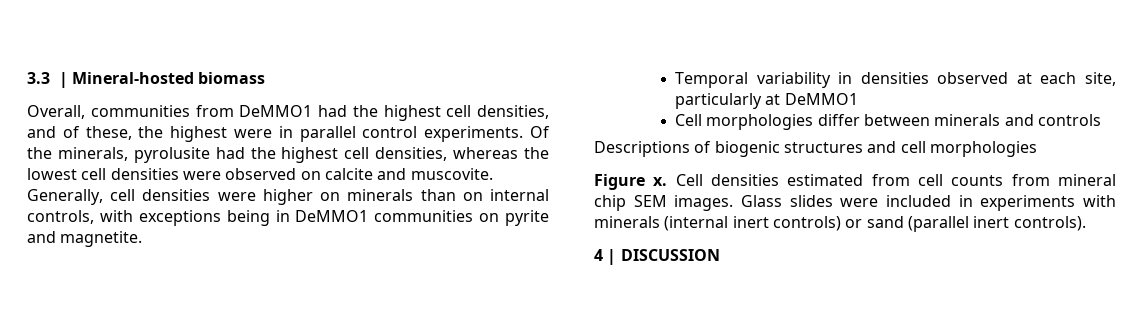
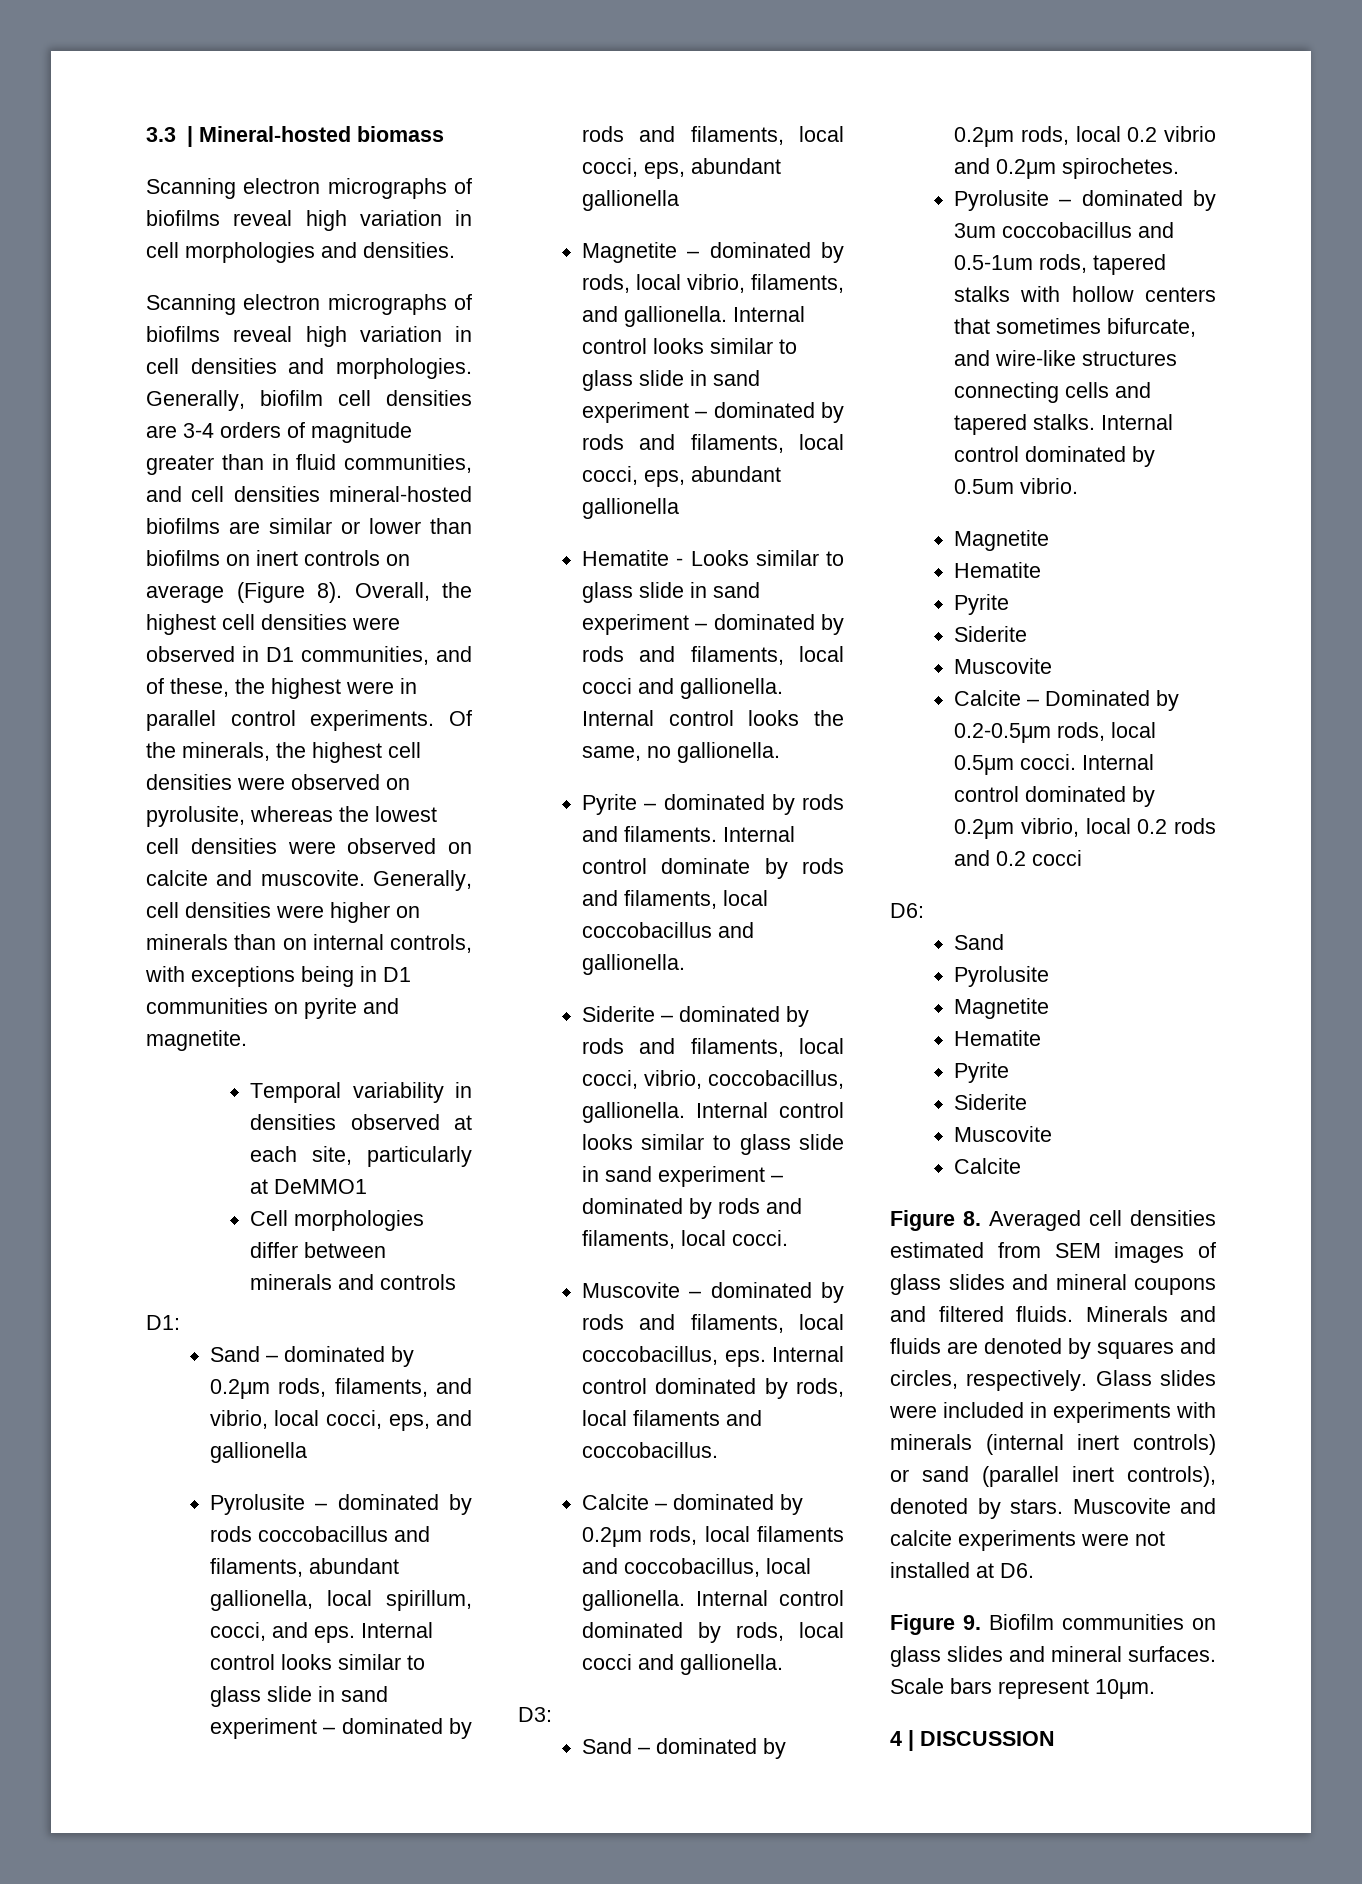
- Overall, communities from DeMMO1 had the highest cell densities, and of these, the highest were in parallel control experiments.
+ Scanning electron micrographs of biofilms reveal high variation in cell morphologies and densities.
+ Scanning electron micrographs of biofilms reveal high variation in cell densities and morphologies. Generally, biofilm cell densities are 3-4 orders of magnitude greater than in fluid communities, and cell densities mineral-hosted biofilms are similar or lower than biofilms on inert controls on average (Figure 8). Overall, the highest cell densities were observed in D1 communities, and of these, the highest were in parallel control experiments.
- Of the minerals, pyrolusite had the highest cell densities, whereas the lowest cell densities were observed on calcite and muscovite.
+ Of the minerals, the highest cell densities were observed on pyrolusite, whereas the lowest cell densities were observed on calcite and muscovite.
- Generally, cell densities were higher on minerals than on internal controls, with exceptions being in DeMMO1 communities on pyrite and magnetite.
+ Generally, cell densities were higher on minerals than on internal controls, with exceptions being in D1 communities on pyrite and magnetite.
- Descriptions of biogenic structures and cell morphologies
- Figure x. Cell densities estimated from cell counts from mineral chip SEM images.
+ D1:
+ Sand – dominated by 0.2μm rods, filaments, and vibrio, local cocci, eps, and gallionella
+ Pyrolusite – dominated by rods coccobacillus and filaments, abundant gallionella, local spirillum, cocci, and eps. Internal control looks similar to glass slide in sand experiment – dominated by rods and filaments, local cocci, eps, abundant gallionella
+ Magnetite – dominated by rods, local vibrio, filaments, and gallionella. Internal control looks similar to glass slide in sand experiment – dominated by rods and filaments, local cocci, eps, abundant gallionella
+ Hematite - Looks similar to glass slide in sand experiment – dominated by rods and filaments, local cocci and gallionella. Internal control looks the same, no gallionella.
+ Pyrite – dominated by rods and filaments. Internal control dominate by rods and filaments, local coccobacillus and gallionella.
+ Siderite – dominated by rods and filaments, local cocci, vibrio, coccobacillus, gallionella. Internal control looks similar to glass slide in sand experiment – dominated by rods and filaments, local cocci.
+ Muscovite – dominated by rods and filaments, local coccobacillus, eps. Internal control dominated by rods, local filaments and coccobacillus.
+ Calcite – dominated by 0.2μm rods, local filaments and coccobacillus, local gallionella. Internal control dominated by rods, local cocci and gallionella.
+ D3:
+ Sand – dominated by 0.2μm rods, local 0.2 vibrio and 0.2μm spirochetes.
+ Pyrolusite – dominated by 3um coccobacillus and 0.5-1um rods, tapered stalks with hollow centers that sometimes bifurcate, and wire-like structures connecting cells and tapered stalks. Internal control dominated by 0.5um vibrio.
+ Magnetite
+ Hematite
+ Pyrite
+ Siderite
+ Muscovite
+ Calcite – Dominated by 0.2-0.5μm rods, local 0.5μm cocci. Internal control dominated by 0.2μm vibrio, local 0.2 rods and 0.2 cocci
+ D6:
+ Sand
+ Pyrolusite
+ Magnetite
+ Hematite
+ Pyrite
+ Siderite
+ Muscovite
+ Calcite
+ Figure 8. Averaged cell densities estimated from SEM images of glass slides and mineral coupons and filtered fluids. Minerals and fluids are denoted by squares and circles, respectively.
- Glass slides were included in experiments with minerals (internal inert controls) or sand (parallel inert controls).
+ Glass slides were included in experiments with minerals (internal inert controls) or sand (parallel inert controls), denoted by stars. Muscovite and calcite experiments were not installed at D6.
+ Figure 9. Biofilm communities on glass slides and mineral surfaces. Scale bars represent 10μm.

